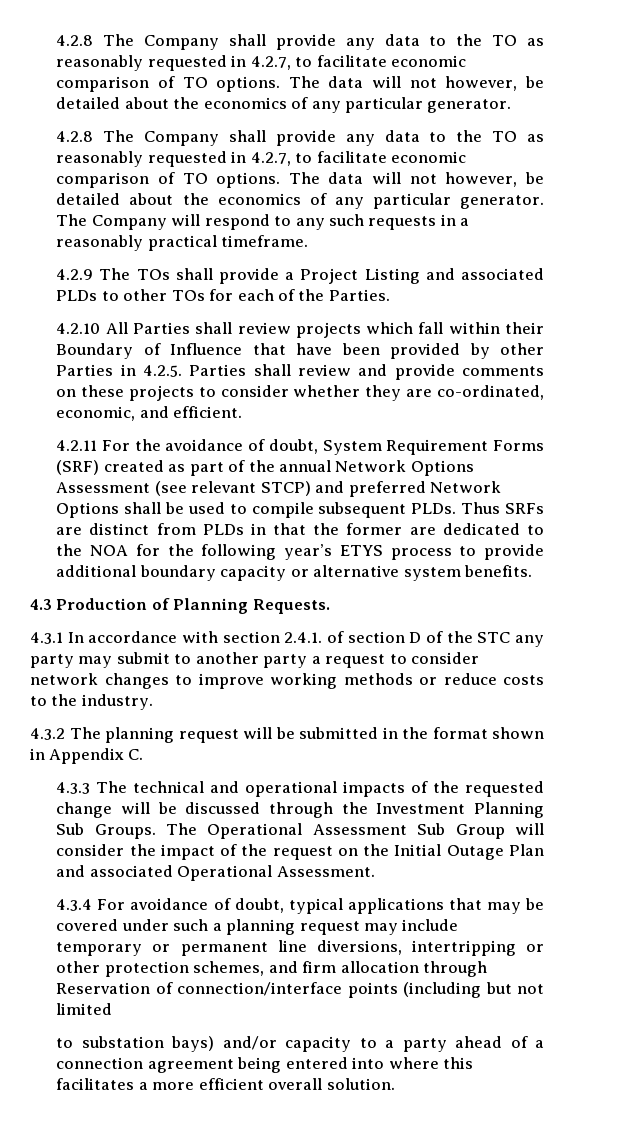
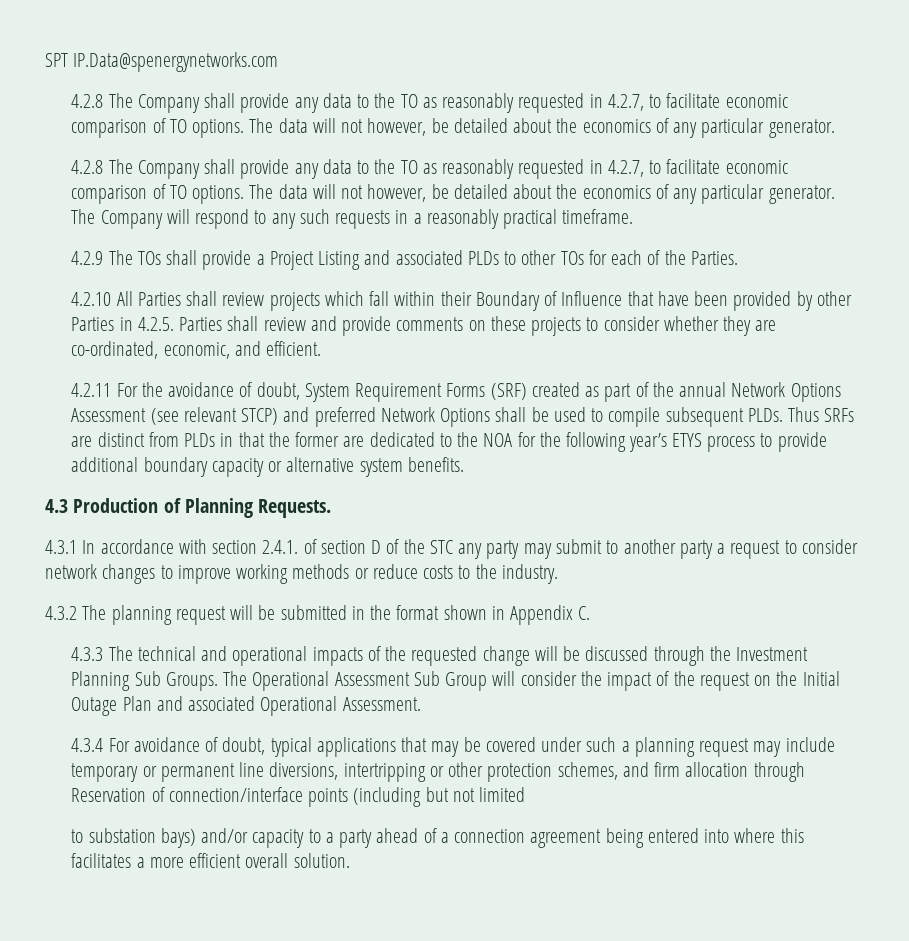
+ SPT IP.Data@spenergynetworks.com

